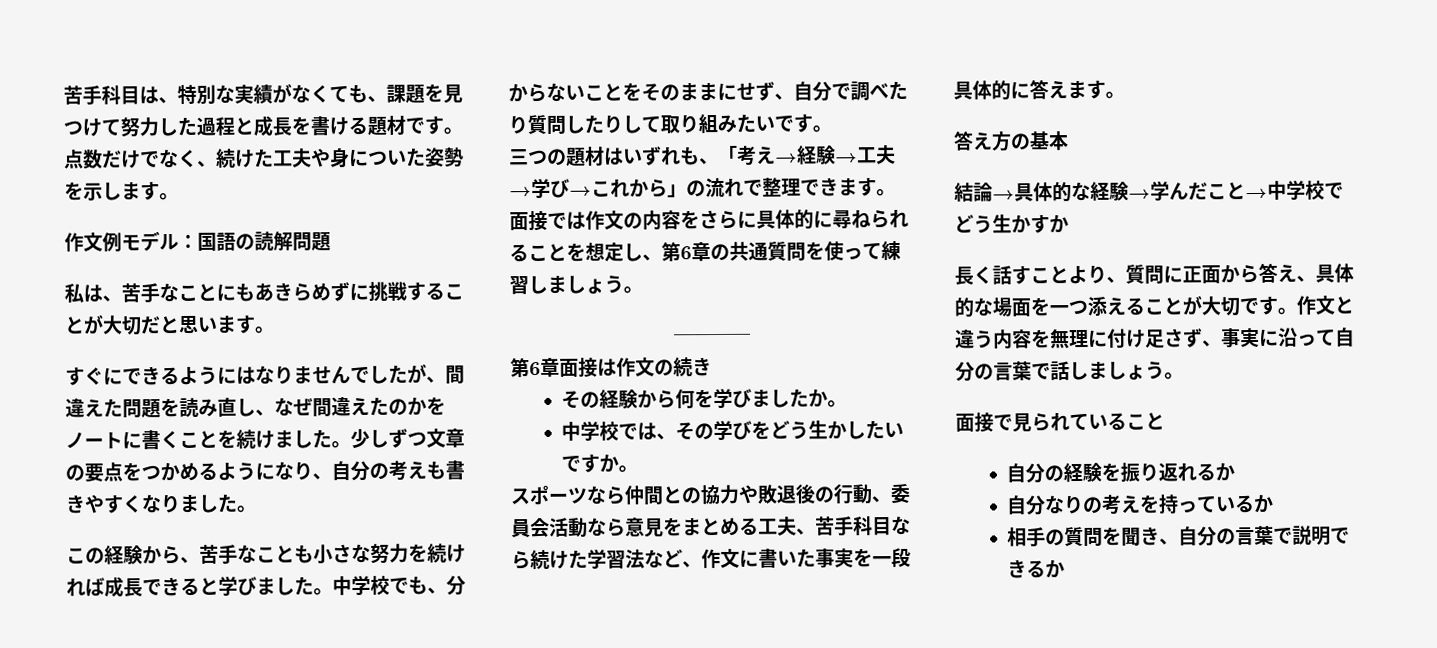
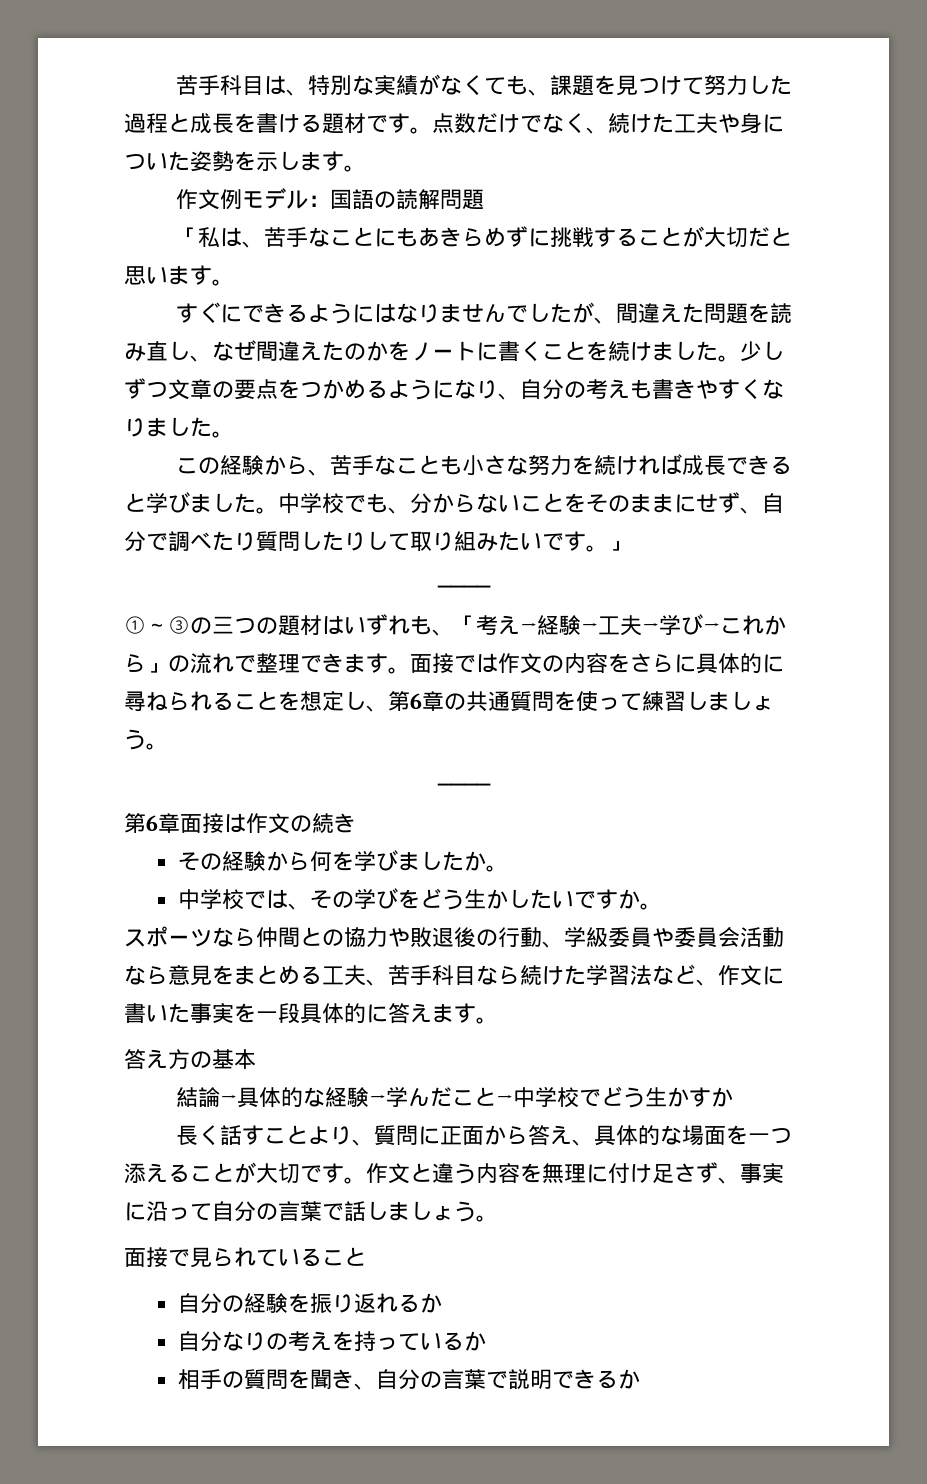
- 私は、苦手なことにもあきらめずに挑戦することが大切だと思います。
+ 「私は、苦手なことにもあきらめずに挑戦することが大切だと思います。
- 中学校でも、分からないことをそのままにせず、自分で調べたり質問したりして取り組みたいです。
- 三つの題材はいずれも、「考え→経験→工夫→学び→これから」の流れで整理できます。
+ 中学校でも、分からないことをそのままにせず、自分で調べたり質問したりして取り組みたいです。」
+ ────
+ ①～③の三つの題材はいずれも、「考え→経験→工夫→学び→これから」の流れで整理できます。
- スポーツなら仲間との協力や敗退後の行動、委員会活動なら意見をまとめる工夫、苦手科目なら続けた学習法など、作文に書いた事実を一段具体的に答えます。
+ スポーツなら仲間との協力や敗退後の行動、学級委員や委員会活動なら意見をまとめる工夫、苦手科目なら続けた学習法など、作文に書いた事実を一段具体的に答えます。

